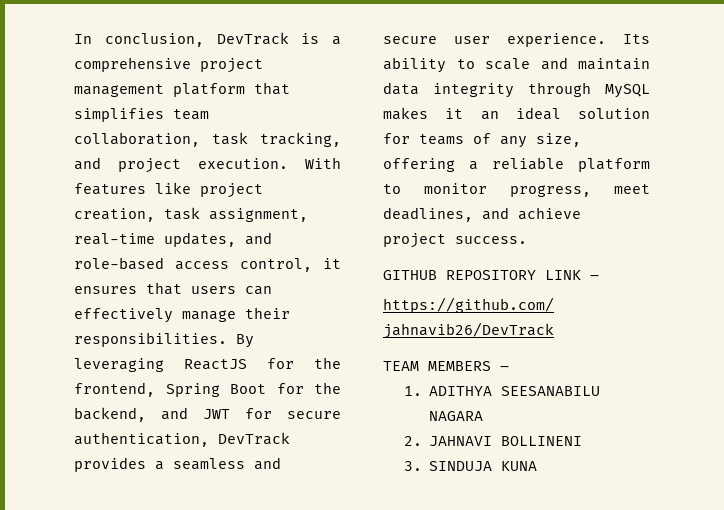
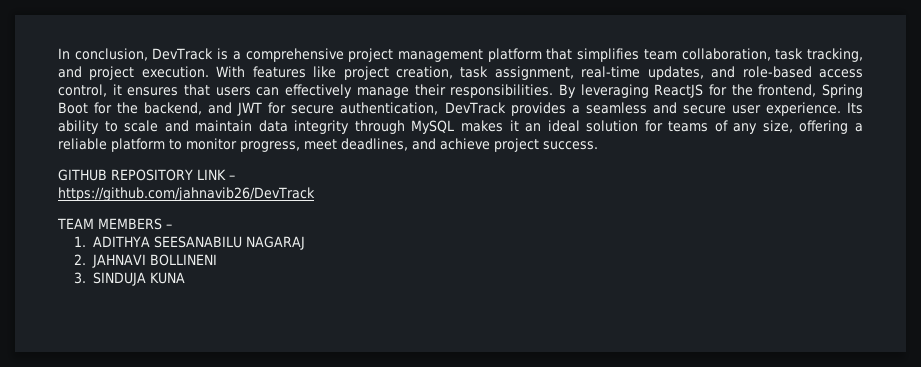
- 1. ADITHYA SEESANABILU NAGARA
+ 1. ADITHYA SEESANABILU NAGARAJ

